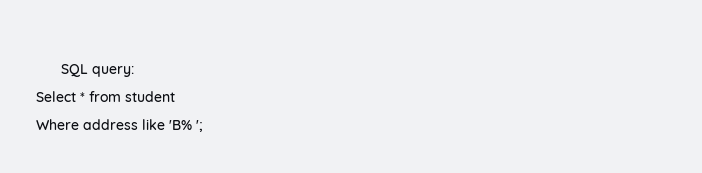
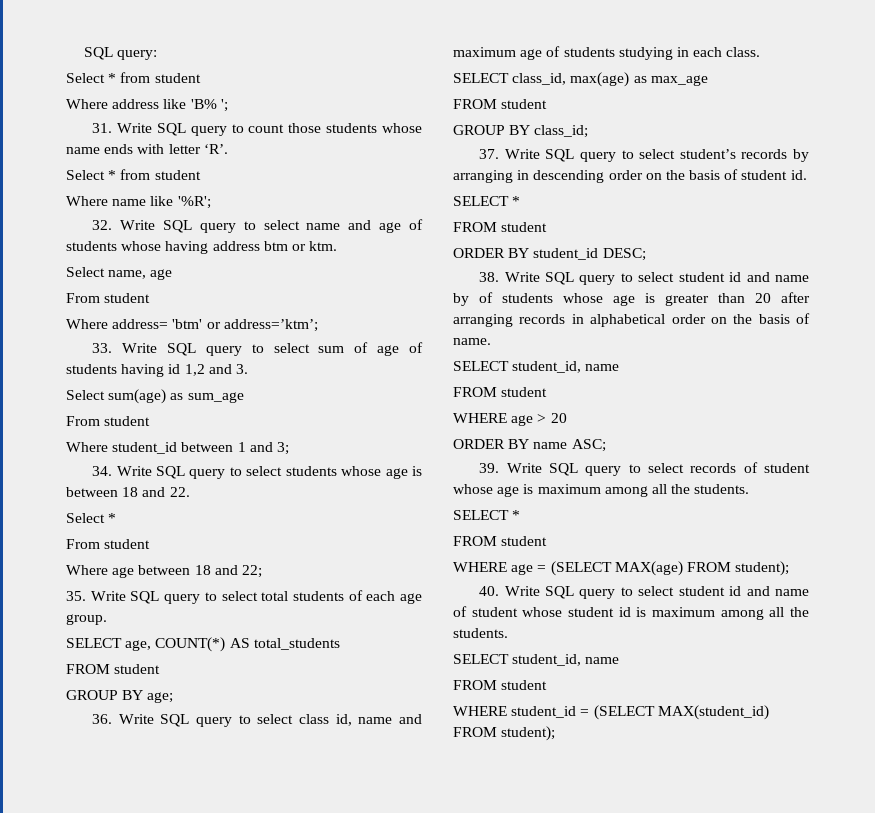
+ 31. Write SQL query to count those students whose name ends with letter ‘R’.
+ Select * from student
+ Where name like '%R';
+ 32. Write SQL query to select name and age of students whose having address btm or ktm.
+ Select name, age
+ From student
+ Where address= 'btm' or address=’ktm’;
+ 33. Write SQL query to select sum of age of students having id 1,2 and 3.
+ Select sum(age) as sum_age
+ From student
+ Where student_id between 1 and 3;
+ 34. Write SQL query to select students whose age is between 18 and 22.
+ Select *
+ From student
+ Where age between 18 and 22;
+ 35. Write SQL query to select total students of each age group.
+ SELECT age, COUNT(*) AS total_students
+ FROM student
+ GROUP BY age;
+ 36. Write SQL query to select class id, name and maximum age of students studying in each class.
+ SELECT class_id, max(age) as max_age
+ FROM student
+ GROUP BY class_id;
+ 37. Write SQL query to select student’s records by arranging in descending order on the basis of student id.
+ SELECT *
+ FROM student
+ ORDER BY student_id DESC;
+ 38. Write SQL query to select student id and name by of students whose age is greater than 20 after arranging records in alphabetical order on the basis of name.
+ SELECT student_id, name
+ FROM student
+ WHERE age > 20
+ ORDER BY name ASC;
+ 39. Write SQL query to select records of student whose age is maximum among all the students.
+ SELECT *
+ FROM student
+ WHERE age = (SELECT MAX(age) FROM student);
+ 40. Write SQL query to select student id and name of student whose student id is maximum among all the students.
+ SELECT student_id, name
+ FROM student
+ WHERE student_id = (SELECT MAX(student_id) FROM student);

